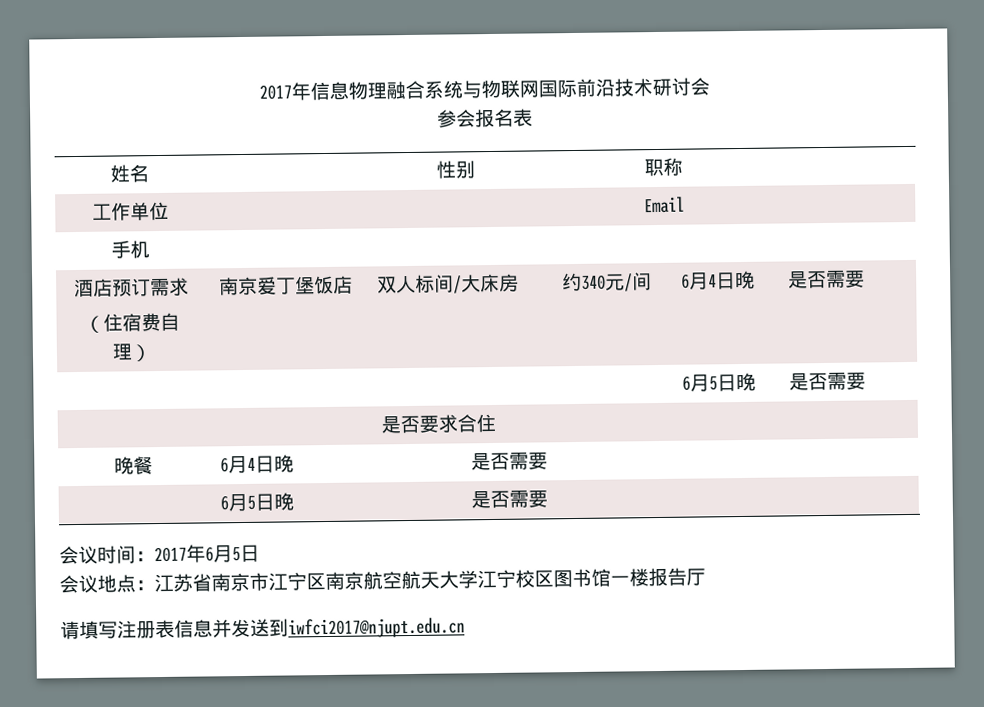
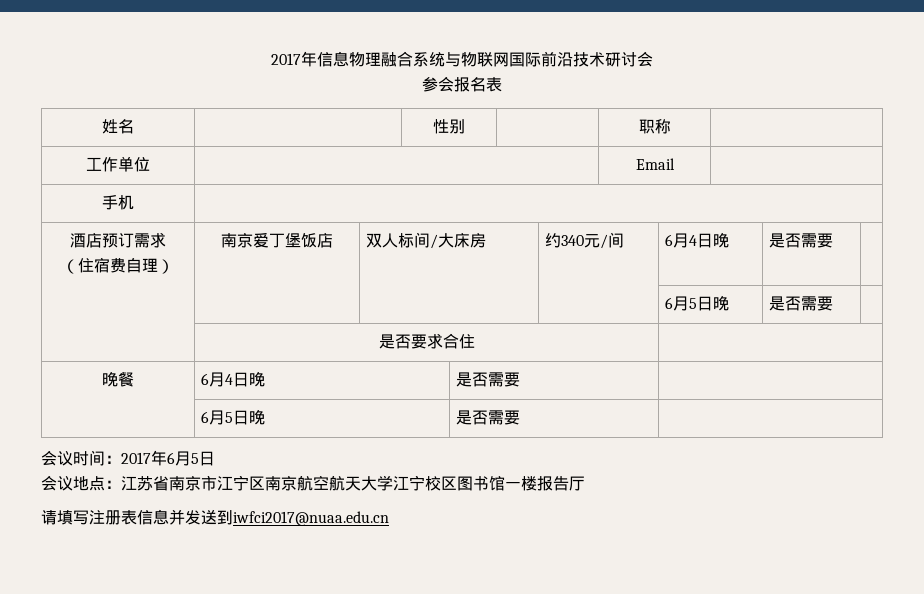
- 请填写注册表信息并发送到iwfci2017@njupt.edu.cn
+ 请填写注册表信息并发送到iwfci2017@nuaa.edu.cn

